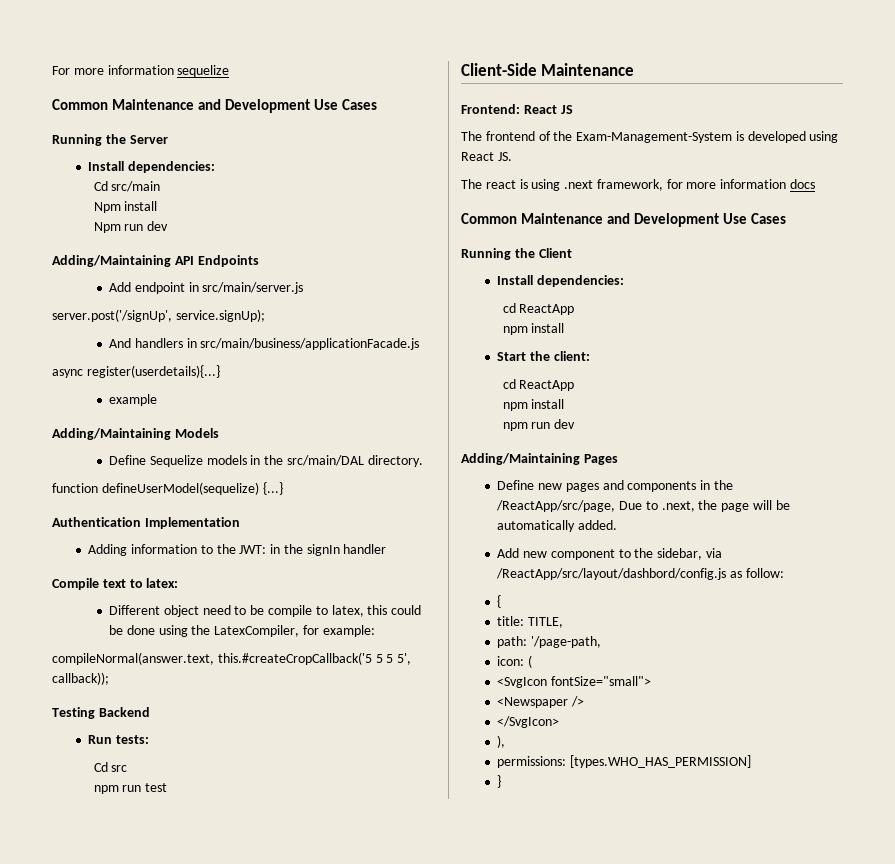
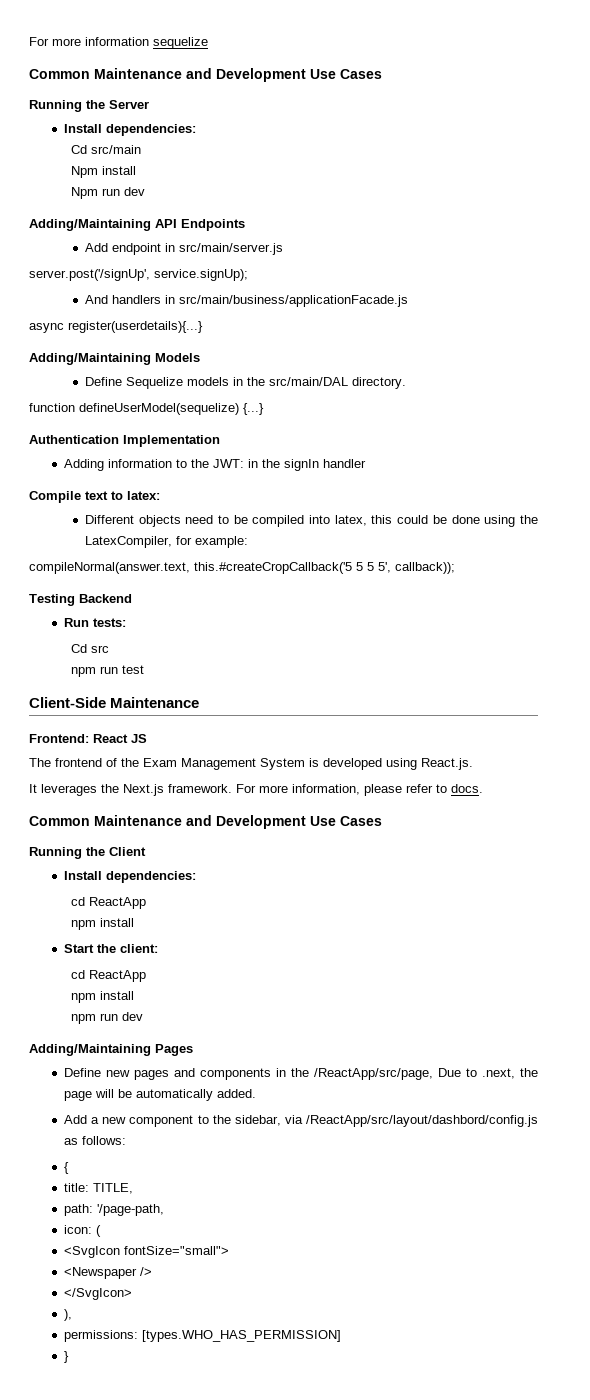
- example
- Different object need to be compile to latex, this could be done using the LatexCompiler, for example:
+ Different objects need to be compiled into latex, this could be done using the LatexCompiler, for example:
- The frontend of the Exam-Management-System is developed using React JS.
- The react is using .next framework, for more information docs
+ The frontend of the Exam Management System is developed using React.js.
+ It leverages the Next.js framework. For more information, please refer to docs.
- Add new component to the sidebar, via /ReactApp/src/layout/dashbord/config.js as follow:
+ Add a new component to the sidebar, via /ReactApp/src/layout/dashbord/config.js as follows:

